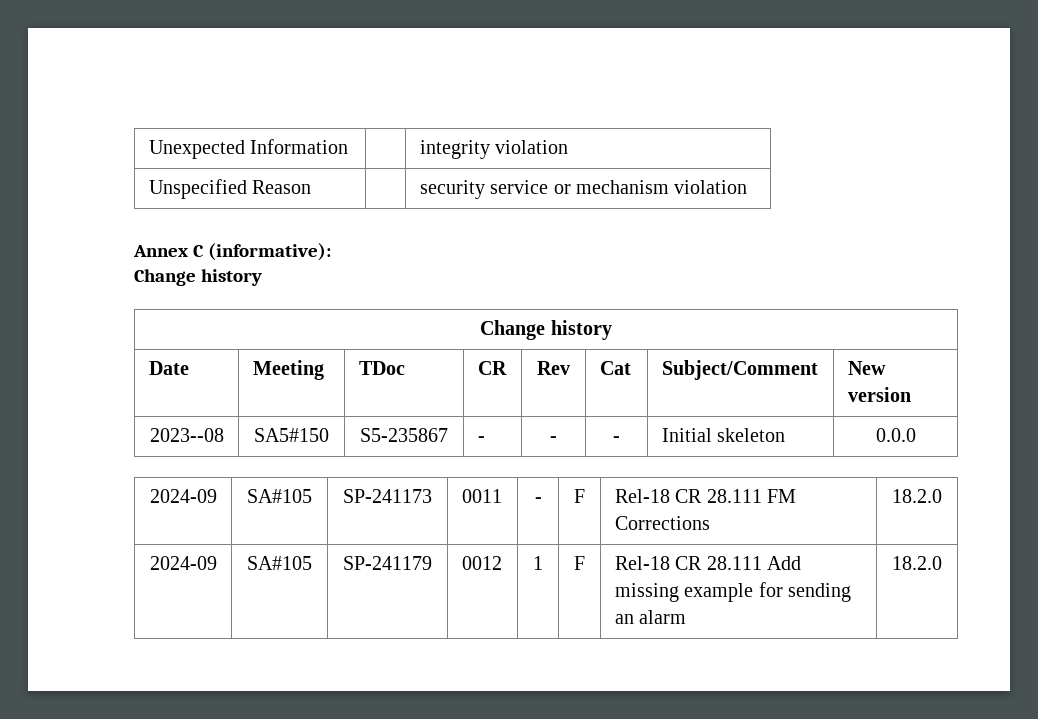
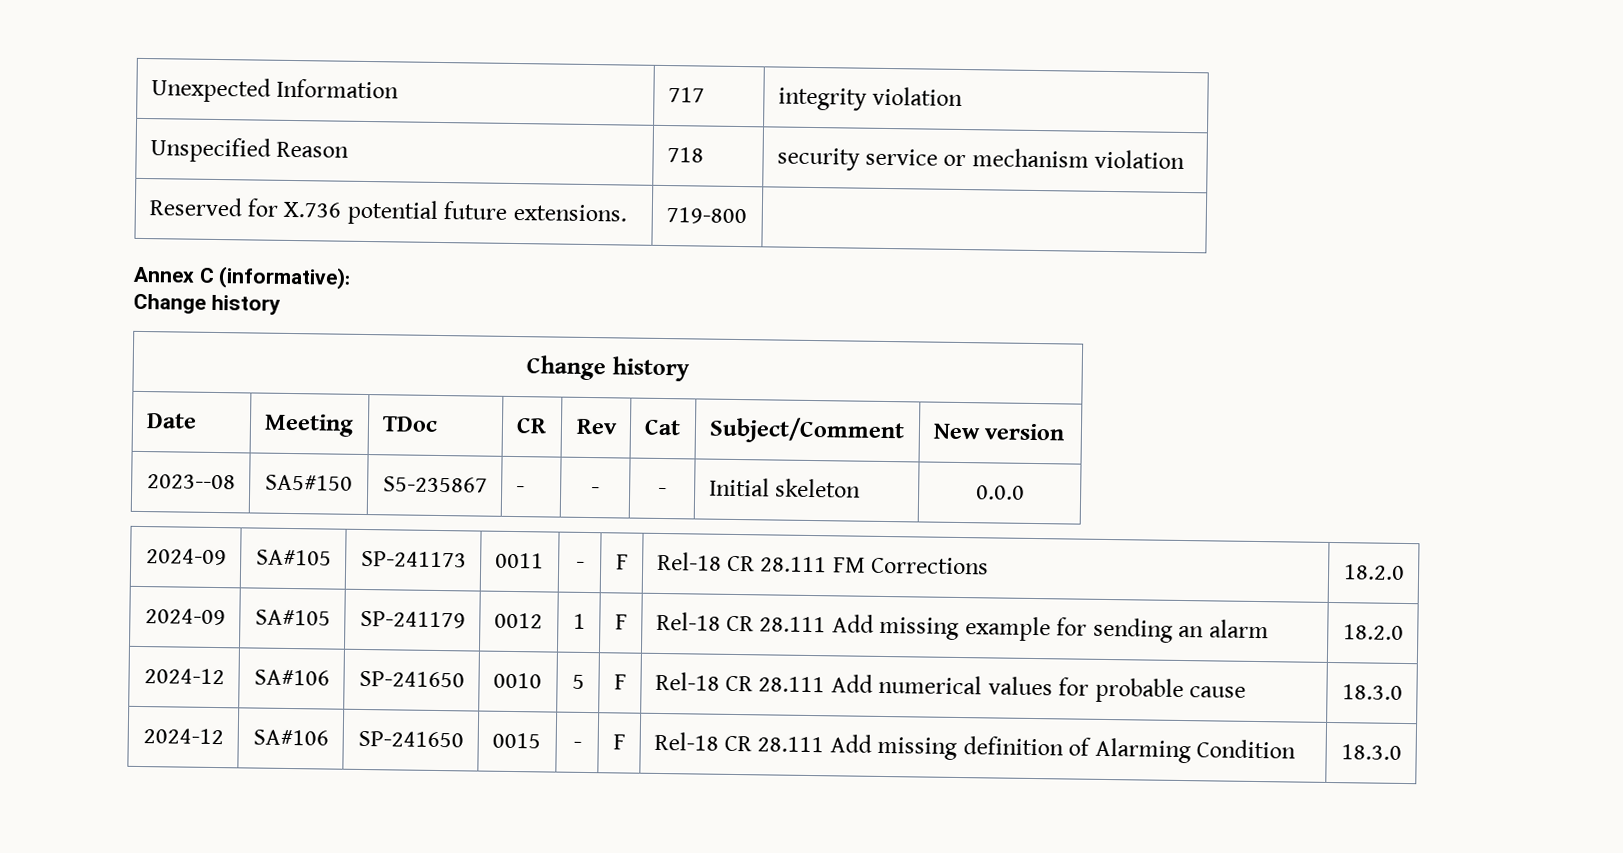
- Unexpected Information | | integrity violation
+ Unexpected Information | 717 | integrity violation
- Unspecified Reason | | security service or mechanism violation
+ Unspecified Reason | 718 | security service or mechanism violation
+ Reserved for X.736 potential future extensions. | 719-800 |
+ 2024-12 | SA#106 | SP-241650 | 0010 | 5 | F | Rel-18 CR 28.111 Add numerical values for probable cause | 18.3.0
+ 2024-12 | SA#106 | SP-241650 | 0015 | - | F | Rel-18 CR 28.111 Add missing definition of Alarming Condition | 18.3.0

